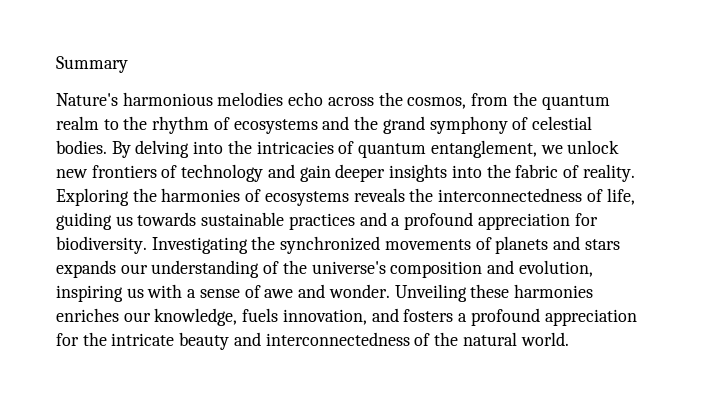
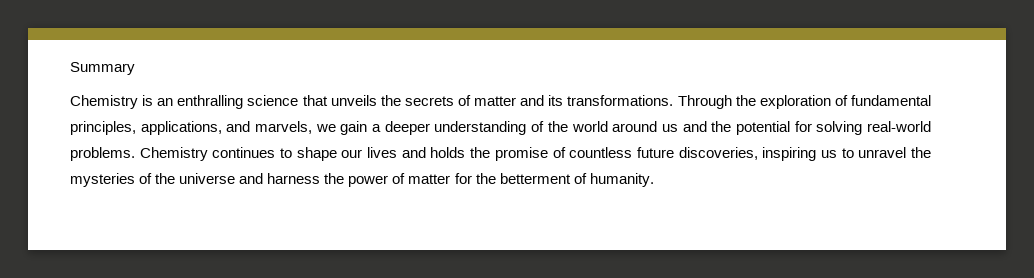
- Nature's harmonious melodies echo across the cosmos, from the quantum realm to the rhythm of ecosystems and the grand symphony of celestial bodies. By delving into the intricacies of quantum entanglement, we unlock new frontiers of technology and gain deeper insights into the fabric of reality. Exploring the harmonies of ecosystems reveals the interconnectedness of life, guiding us towards sustainable practices and a profound appreciation for biodiversity. Investigating the synchronized movements of planets and stars expands our understanding of the universe's composition and evolution, inspiring us with a sense of awe and wonder. Unveiling these harmonies enriches our knowledge, fuels innovation, and fosters a profound appreciation for the intricate beauty and interconnectedness of the natural world.
+ Chemistry is an enthralling science that unveils the secrets of matter and its transformations. Through the exploration of fundamental principles, applications, and marvels, we gain a deeper understanding of the world around us and the potential for solving real-world problems. Chemistry continues to shape our lives and holds the promise of countless future discoveries, inspiring us to unravel the mysteries of the universe and harness the power of matter for the betterment of humanity.

